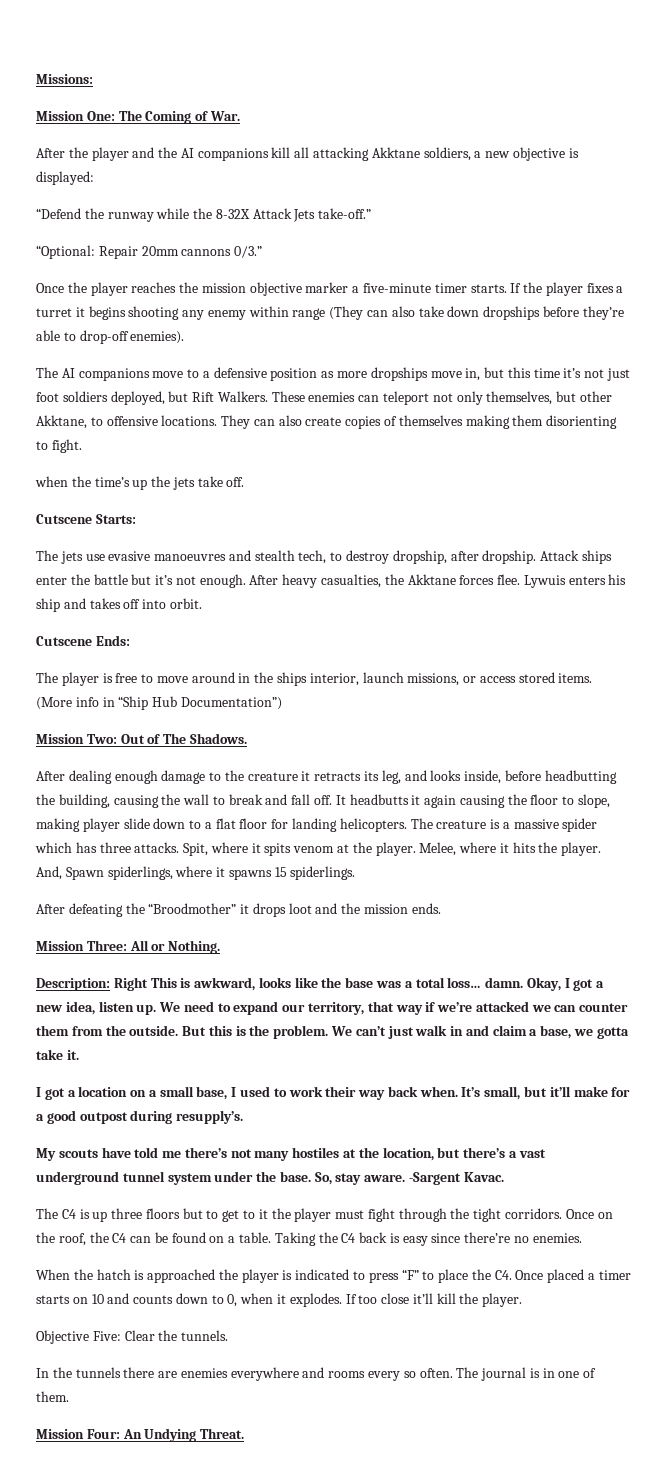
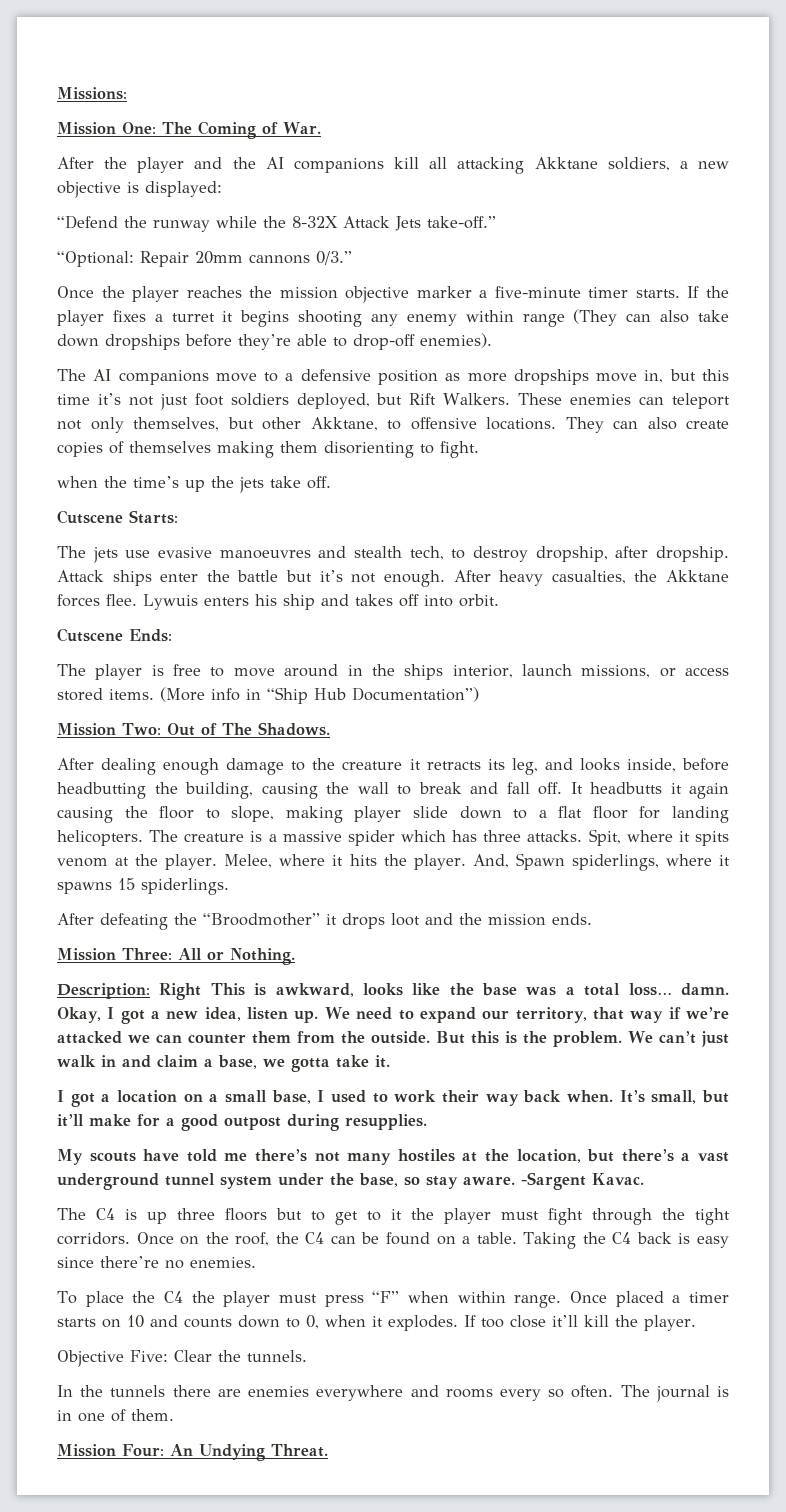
- It’s small, but it’ll make for a good outpost during resupply’s.
+ It’s small, but it’ll make for a good outpost during resupplies.
- My scouts have told me there’s not many hostiles at the location, but there’s a vast underground tunnel system under the base. So, stay aware.
+ My scouts have told me there’s not many hostiles at the location, but there’s a vast underground tunnel system under the base, so stay aware.
- When the hatch is approached the player is indicated to press “F” to place the C4. Once placed a timer starts on 10 and counts down to 0, when it explodes.
+ To place the C4 the player must press “F” when within range. Once placed a timer starts on 10 and counts down to 0, when it explodes.

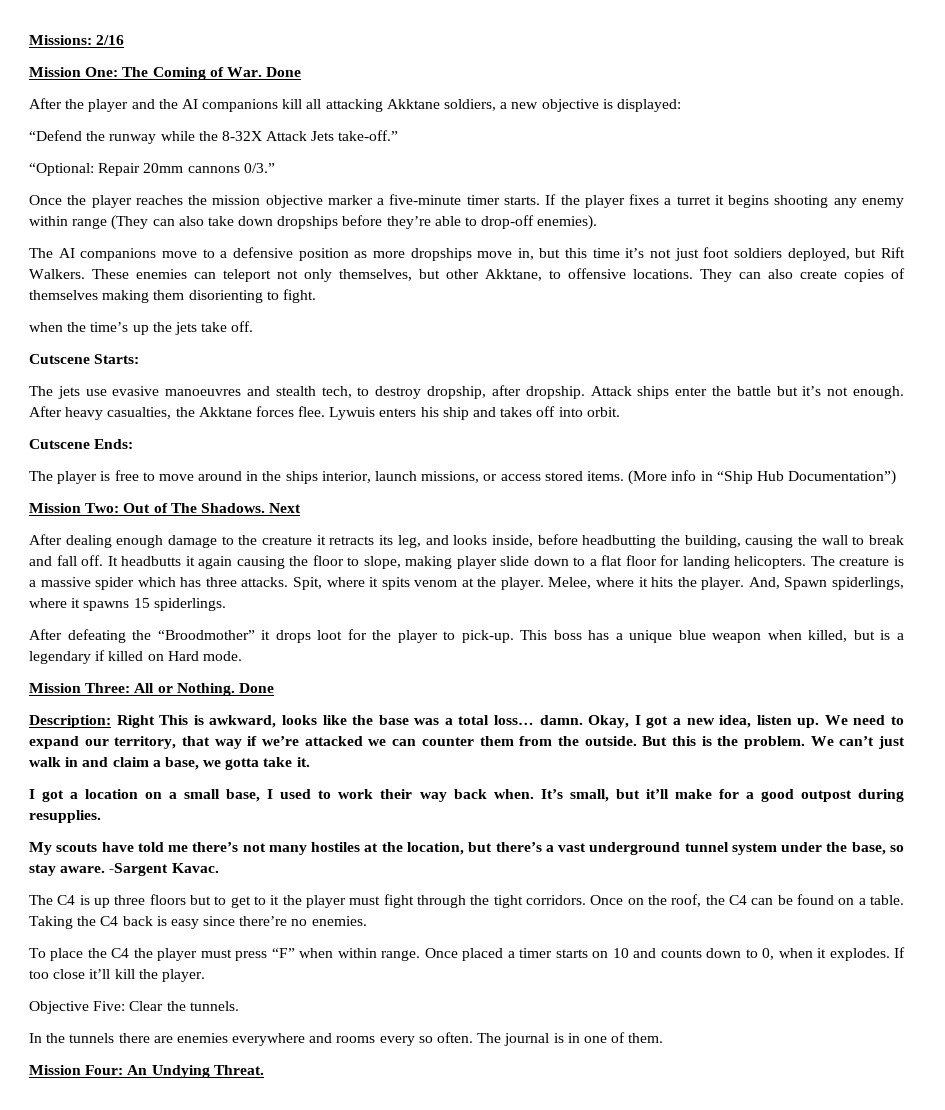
- Missions:
+ Missions: 2/16
- Mission One: The Coming of War.
+ Mission One: The Coming of War. Done
+ Next
- After defeating the “Broodmother” it drops loot and the mission ends.
+ After defeating the “Broodmother” it drops loot for the player to pick-up. This boss has a unique blue weapon when killed, but is a legendary if killed on Hard mode.
- Mission Three: All or Nothing.
+ Mission Three: All or Nothing. Done

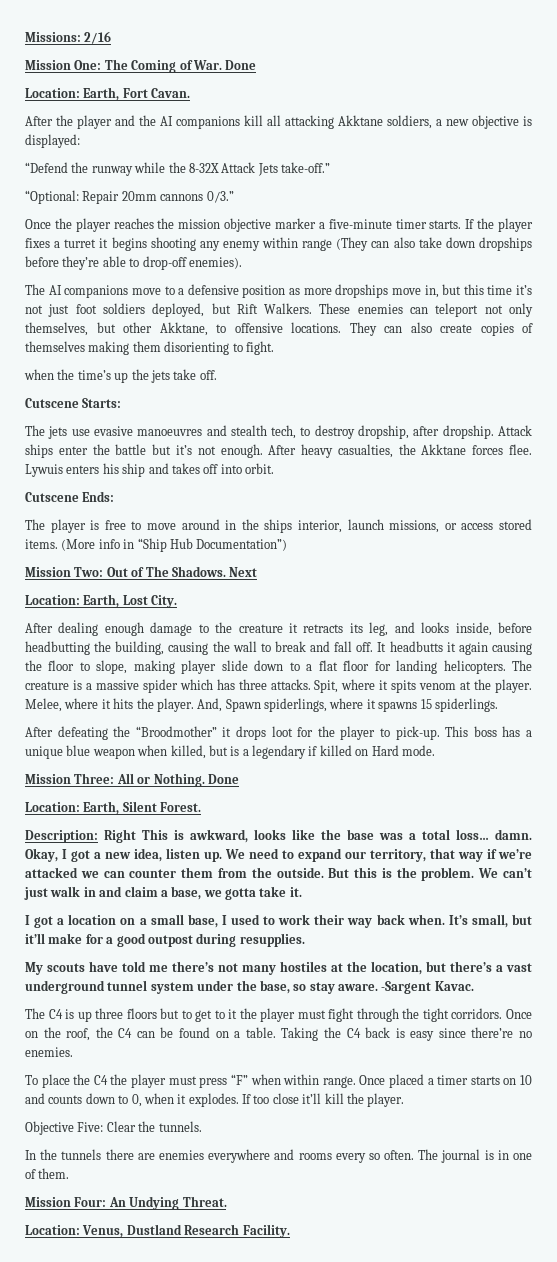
+ Location: Earth, Fort Cavan.
+ Location: Earth, Lost City.
+ Location: Earth, Silent Forest.
+ Location: Venus, Dustland Research Facility.

